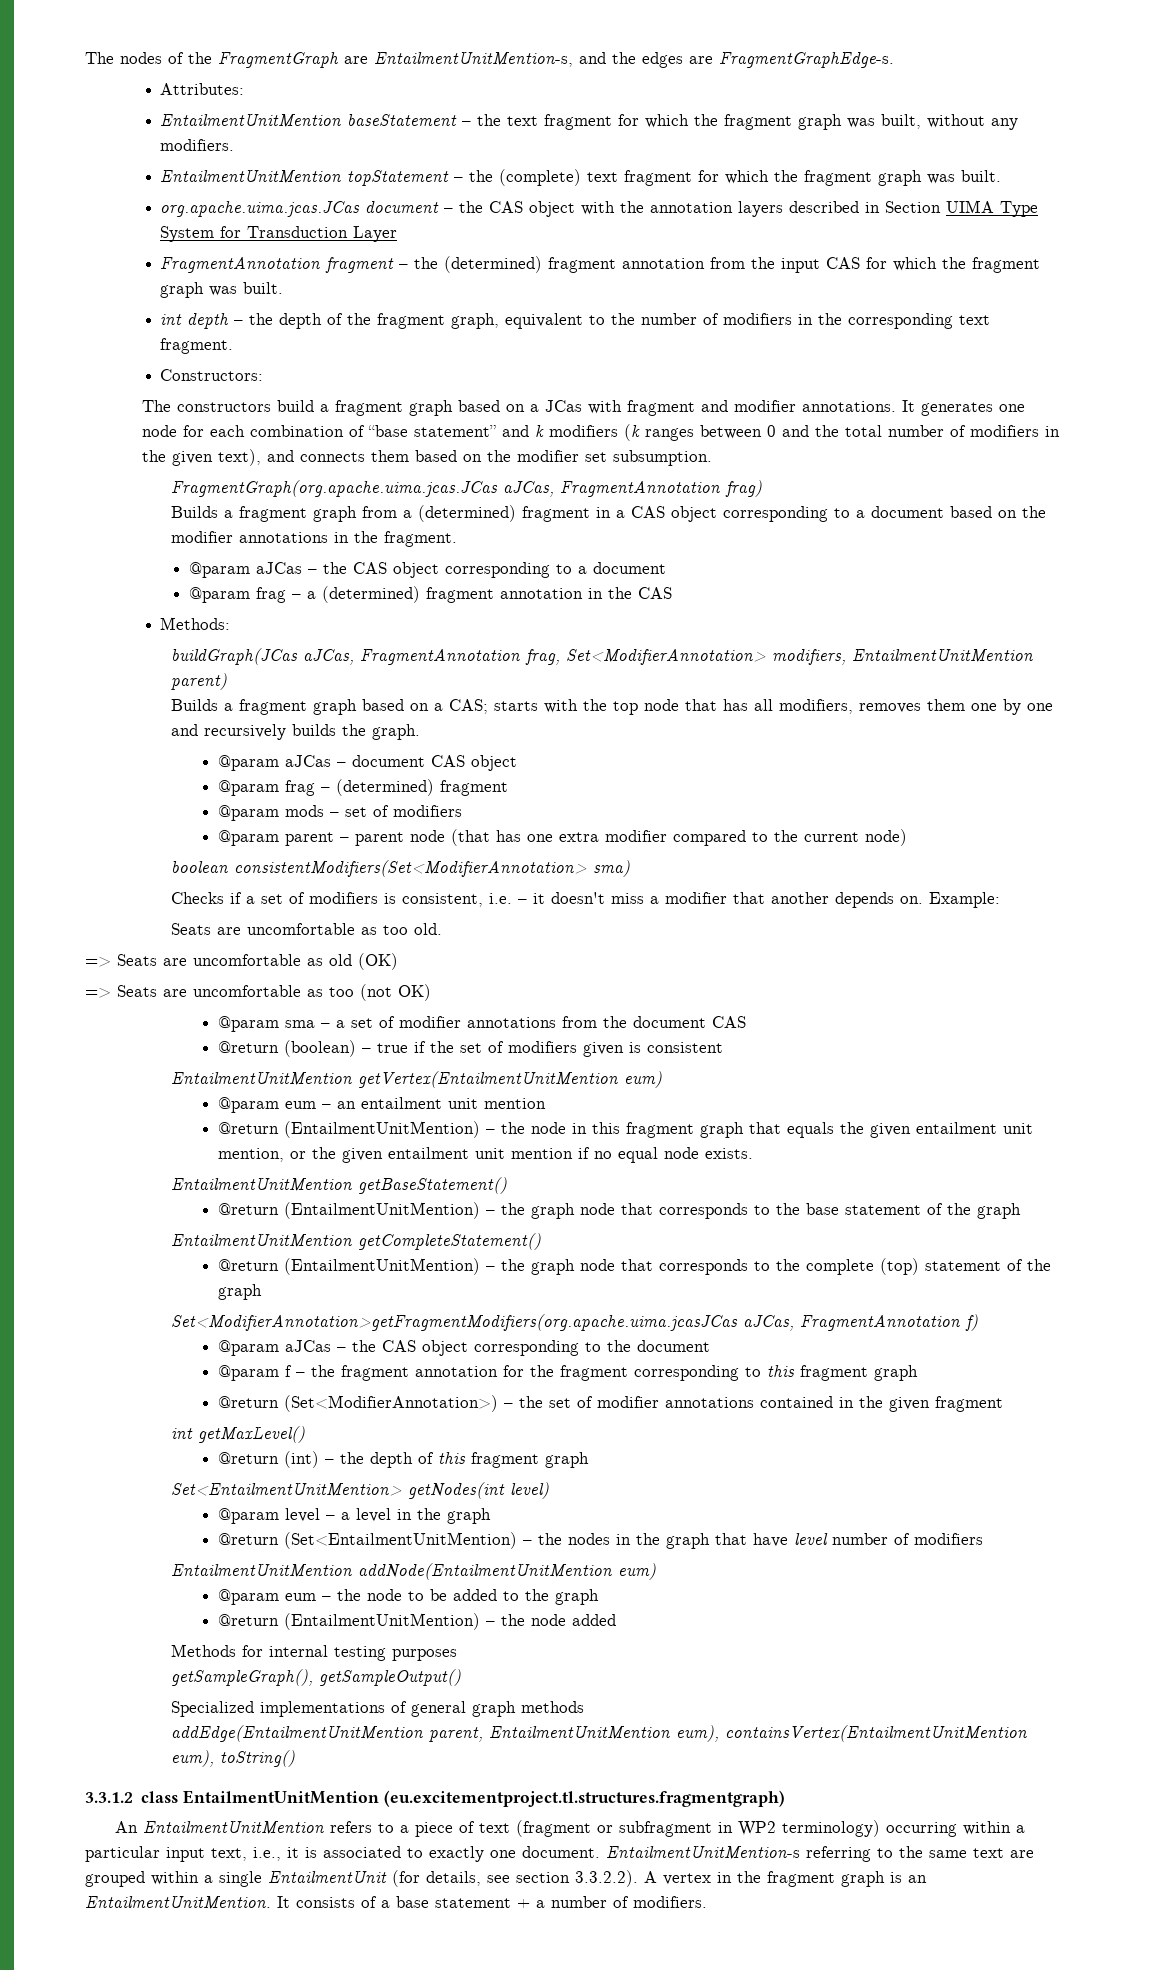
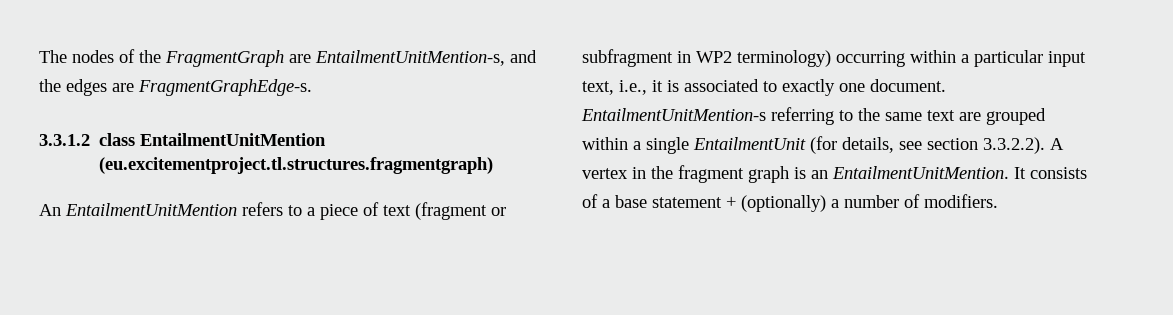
- Attributes:
- EntailmentUnitMention baseStatement – the text fragment for which the fragment graph was built, without any modifiers.
- EntailmentUnitMention topStatement – the (complete) text fragment for which the fragment graph was built.
- org.apache.uima.jcas.JCas document – the CAS object with the annotation layers described in Section UIMA Type System for Transduction Layer
- FragmentAnnotation fragment – the (determined) fragment annotation from the input CAS for which the fragment graph was built.
- int depth – the depth of the fragment graph, equivalent to the number of modifiers in the corresponding text fragment.
- Constructors:
- The constructors build a fragment graph based on a JCas with fragment and modifier annotations. It generates one node for each combination of “base statement” and k modifiers (k ranges between 0 and the total number of modifiers in the given text), and connects them based on the modifier set subsumption.
- FragmentGraph(org.apache.uima.jcas.JCas aJCas, FragmentAnnotation frag)
- Builds a fragment graph from a (determined) fragment in a CAS object corresponding to a document based on the modifier annotations in the fragment.
- @param aJCas – the CAS object corresponding to a document
- @param frag – a (determined) fragment annotation in the CAS
- Methods:
- buildGraph(JCas aJCas, FragmentAnnotation frag, Set<ModifierAnnotation> modifiers, EntailmentUnitMention parent)
- Builds a fragment graph based on a CAS; starts with the top node that has all modifiers, removes them one by one and recursively builds the graph.
- @param aJCas – document CAS object
- @param frag – (determined) fragment
- @param mods – set of modifiers
- @param parent – parent node (that has one extra modifier compared to the current node)
- boolean consistentModifiers(Set<ModifierAnnotation> sma)
- Checks if a set of modifiers is consistent, i.e. – it doesn't miss a modifier that another depends on. Example:
- Seats are uncomfortable as too old.
- => Seats are uncomfortable as old (OK)
- => Seats are uncomfortable as too (not OK)
- @param sma – a set of modifier annotations from the document CAS
- @return (boolean) – true if the set of modifiers given is consistent
- EntailmentUnitMention getVertex(EntailmentUnitMention eum)
- @param eum – an entailment unit mention
- @return (EntailmentUnitMention) – the node in this fragment graph that equals the given entailment unit mention, or the given entailment unit mention if no equal node exists.
- EntailmentUnitMention getBaseStatement()
- @return (EntailmentUnitMention) – the graph node that corresponds to the base statement of the graph
- EntailmentUnitMention getCompleteStatement()
- @return (EntailmentUnitMention) – the graph node that corresponds to the complete (top) statement of the graph
- Set<ModifierAnnotation>getFragmentModifiers(org.apache.uima.jcasJCas aJCas, FragmentAnnotation f)
- @param aJCas – the CAS object corresponding to the document
- @param f – the fragment annotation for the fragment corresponding to this fragment graph
- @return (Set<ModifierAnnotation>) – the set of modifier annotations contained in the given fragment
- int getMaxLevel()
- @return (int) – the depth of this fragment graph
- Set<EntailmentUnitMention> getNodes(int level)
- @param level – a level in the graph
- @return (Set<EntailmentUnitMention) – the nodes in the graph that have level number of modifiers
- EntailmentUnitMention addNode(EntailmentUnitMention eum)
- @param eum – the node to be added to the graph
- @return (EntailmentUnitMention) – the node added
- Methods for internal testing purposes
- getSampleGraph(), getSampleOutput()
- Specialized implementations of general graph methods
- addEdge(EntailmentUnitMention parent, EntailmentUnitMention eum), containsVertex(EntailmentUnitMention eum), toString()
- It consists of a base statement + a number of modifiers.
+ It consists of a base statement + (optionally) a number of modifiers.

